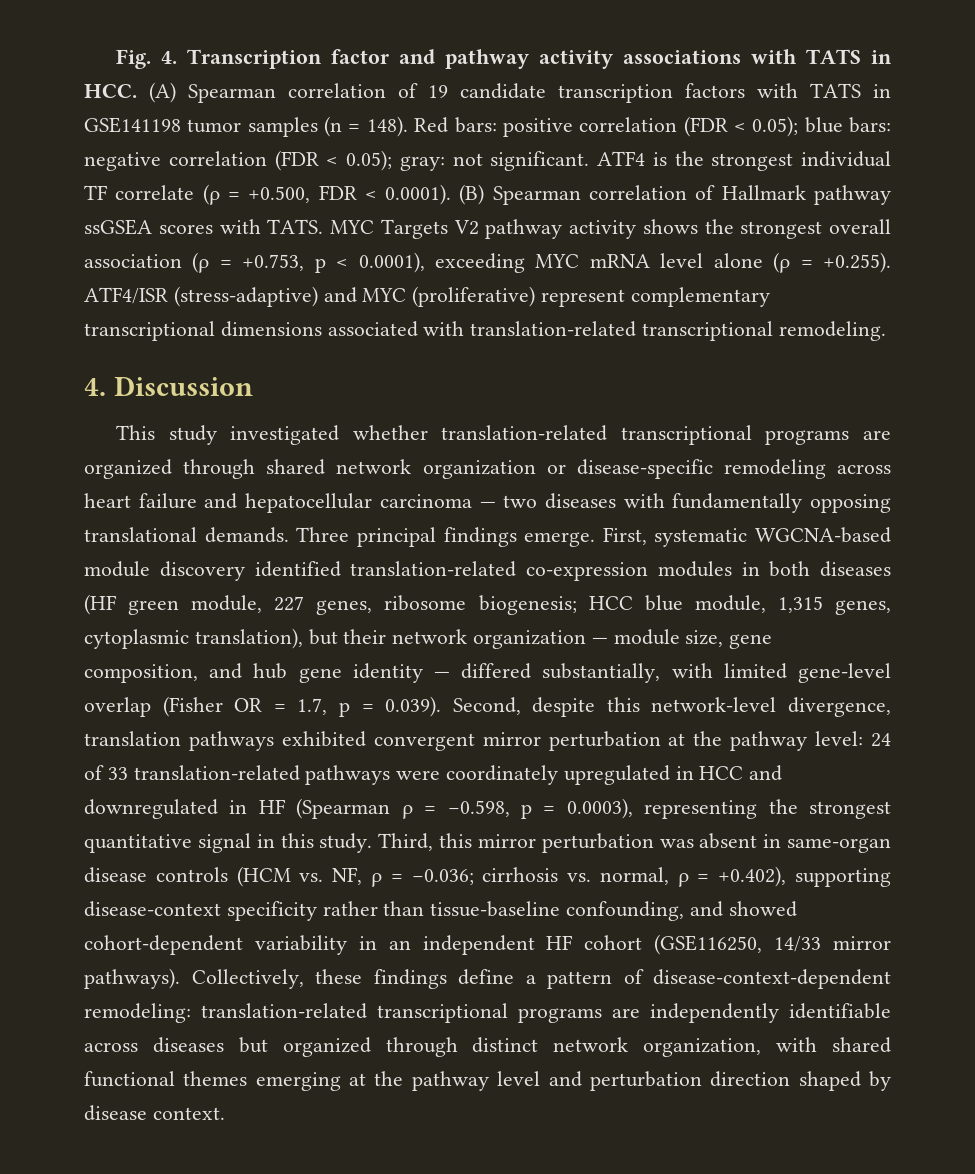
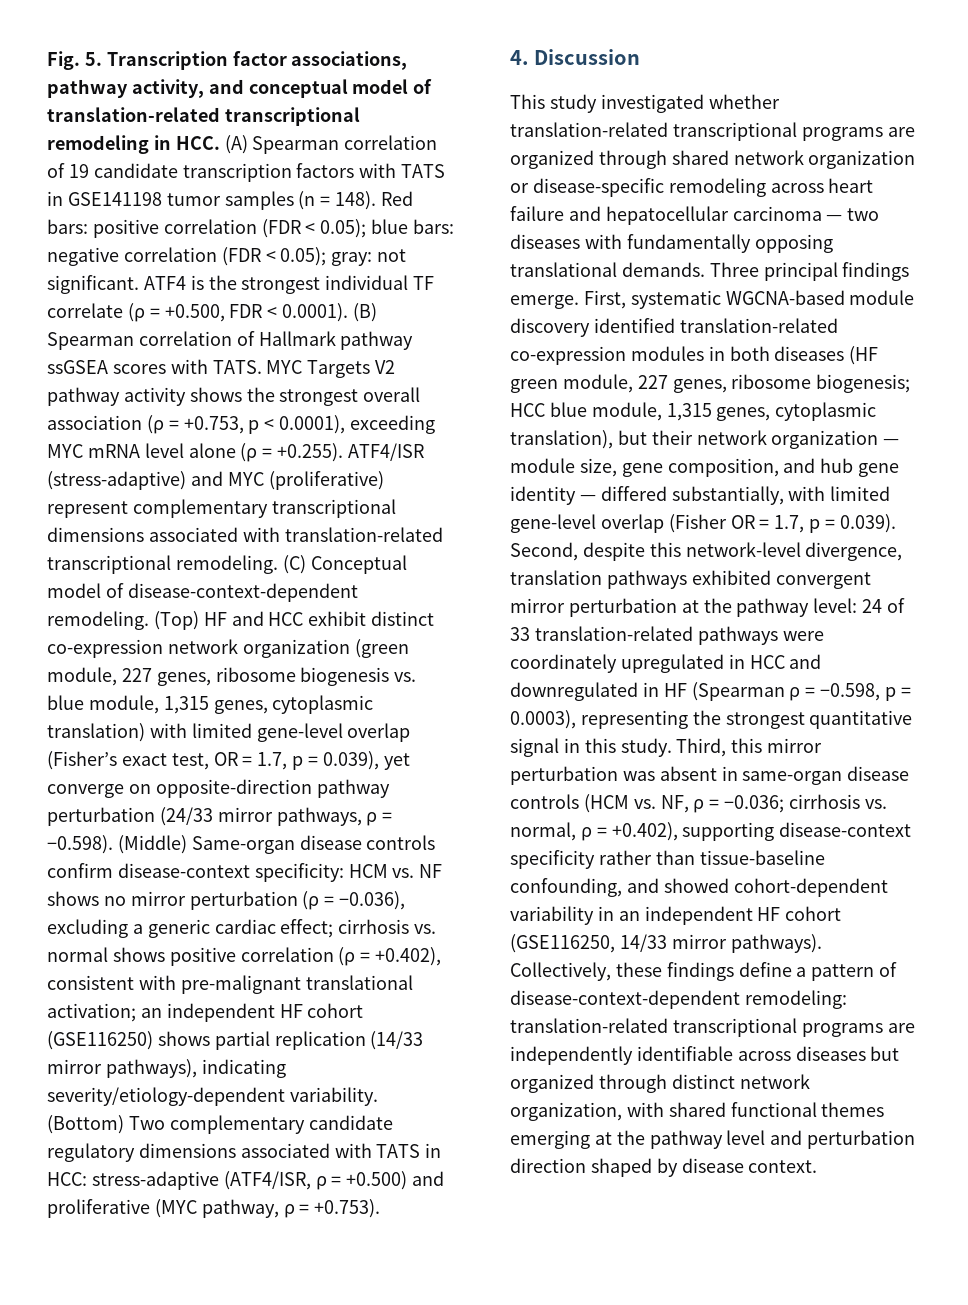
- Fig. 4. Transcription factor and pathway activity associations with TATS in HCC. (A) Spearman correlation of 19 candidate transcription factors with TATS in GSE141198 tumor samples (n = 148).
+ Fig. 5. Transcription factor associations, pathway activity, and conceptual model of translation-related transcriptional remodeling in HCC. (A) Spearman correlation of 19 candidate transcription factors with TATS in GSE141198 tumor samples (n = 148).
+ (C) Conceptual model of disease-context-dependent remodeling. (Top) HF and HCC exhibit distinct co-expression network organization (green module, 227 genes, ribosome biogenesis vs. blue module, 1,315 genes, cytoplasmic translation) with limited gene-level overlap (Fisher’s exact test, OR = 1.7, p = 0.039), yet converge on opposite-direction pathway perturbation (24/33 mirror pathways, ρ = −0.598). (Middle) Same-organ disease controls confirm disease-context specificity: HCM vs. NF shows no mirror perturbation (ρ = −0.036), excluding a generic cardiac effect; cirrhosis vs. normal shows positive correlation (ρ = +0.402), consistent with pre-malignant translational activation; an independent HF cohort (GSE116250) shows partial replication (14/33 mirror pathways), indicating severity/etiology-dependent variability. (Bottom) Two complementary candidate regulatory dimensions associated with TATS in HCC: stress-adaptive (ATF4/ISR, ρ = +0.500) and proliferative (MYC pathway, ρ = +0.753).

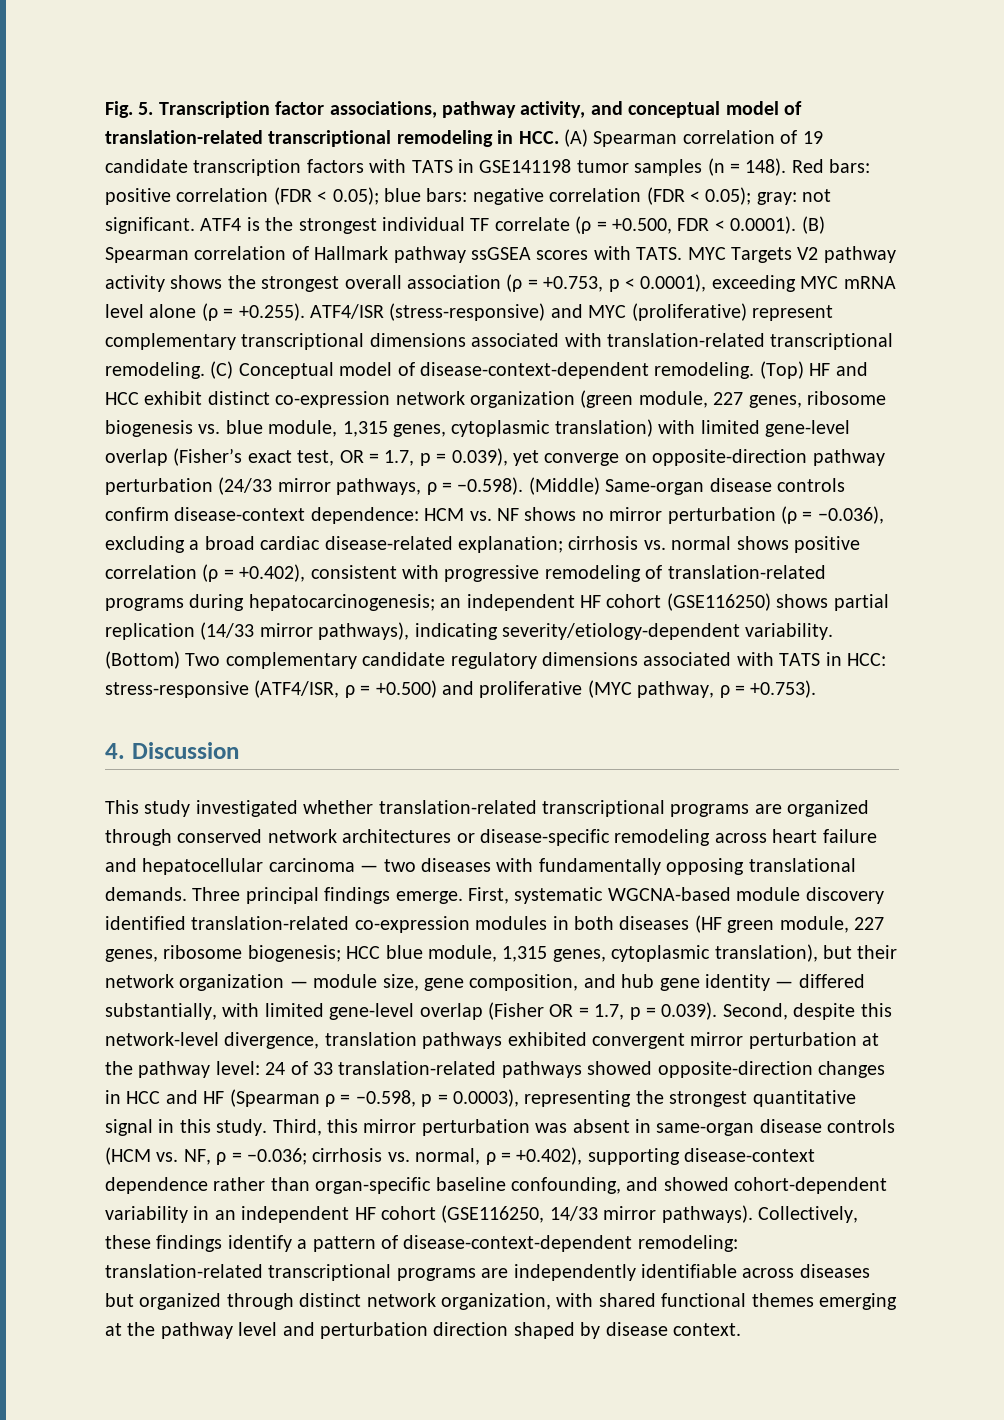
- MYC Targets V2 pathway activity shows the strongest overall association (ρ = +0.753, p < 0.0001), exceeding MYC mRNA level alone (ρ = +0.255). ATF4/ISR (stress-adaptive) and MYC (proliferative) represent complementary transcriptional dimensions associated with translation-related transcriptional remodeling.
+ MYC Targets V2 pathway activity shows the strongest overall association (ρ = +0.753, p < 0.0001), exceeding MYC mRNA level alone (ρ = +0.255). ATF4/ISR (stress-responsive) and MYC (proliferative) represent complementary transcriptional dimensions associated with translation-related transcriptional remodeling.
- (Top) HF and HCC exhibit distinct co-expression network organization (green module, 227 genes, ribosome biogenesis vs. blue module, 1,315 genes, cytoplasmic translation) with limited gene-level overlap (Fisher’s exact test, OR = 1.7, p = 0.039), yet converge on opposite-direction pathway perturbation (24/33 mirror pathways, ρ = −0.598). (Middle) Same-organ disease controls confirm disease-context specificity:
+ (Top) HF and HCC exhibit distinct co-expression network organization (green module, 227 genes, ribosome biogenesis vs. blue module, 1,315 genes, cytoplasmic translation) with limited gene-level overlap (Fisher’s exact test, OR = 1.7, p = 0.039), yet converge on opposite-direction pathway perturbation (24/33 mirror pathways, ρ = −0.598). (Middle) Same-organ disease controls confirm disease-context dependence:
- HCM vs. NF shows no mirror perturbation (ρ = −0.036), excluding a generic cardiac effect;
+ HCM vs. NF shows no mirror perturbation (ρ = −0.036), excluding a broad cardiac disease-related explanation;
- cirrhosis vs. normal shows positive correlation (ρ = +0.402), consistent with pre-malignant translational activation;
+ cirrhosis vs. normal shows positive correlation (ρ = +0.402), consistent with progressive remodeling of translation-related programs during hepatocarcinogenesis;
- (Bottom) Two complementary candidate regulatory dimensions associated with TATS in HCC: stress-adaptive (ATF4/ISR, ρ = +0.500) and proliferative (MYC pathway, ρ = +0.753).
+ (Bottom) Two complementary candidate regulatory dimensions associated with TATS in HCC: stress-responsive (ATF4/ISR, ρ = +0.500) and proliferative (MYC pathway, ρ = +0.753).
- This study investigated whether translation-related transcriptional programs are organized through shared network organization or disease-specific remodeling across heart failure and hepatocellular carcinoma — two diseases with fundamentally opposing translational demands.
+ This study investigated whether translation-related transcriptional programs are organized through conserved network architectures or disease-specific remodeling across heart failure and hepatocellular carcinoma — two diseases with fundamentally opposing translational demands.
- 24 of 33 translation-related pathways were coordinately upregulated in HCC and downregulated in HF (Spearman ρ = −0.598, p = 0.0003), representing the strongest quantitative signal in this study.
+ 24 of 33 translation-related pathways showed opposite-direction changes in HCC and HF (Spearman ρ = −0.598, p = 0.0003), representing the strongest quantitative signal in this study.
- Third, this mirror perturbation was absent in same-organ disease controls (HCM vs. NF, ρ = −0.036; cirrhosis vs. normal, ρ = +0.402), supporting disease-context specificity rather than tissue-baseline confounding, and showed cohort-dependent variability in an independent HF cohort (GSE116250, 14/33 mirror pathways).
+ Third, this mirror perturbation was absent in same-organ disease controls (HCM vs. NF, ρ = −0.036; cirrhosis vs. normal, ρ = +0.402), supporting disease-context dependence rather than organ-specific baseline confounding, and showed cohort-dependent variability in an independent HF cohort (GSE116250, 14/33 mirror pathways).
- Collectively, these findings define a pattern of disease-context-dependent remodeling: translation-related transcriptional programs are independently identifiable across diseases but organized through distinct network organization, with shared functional themes emerging at the pathway level and perturbation direction shaped by disease context.
+ Collectively, these findings identify a pattern of disease-context-dependent remodeling: translation-related transcriptional programs are independently identifiable across diseases but organized through distinct network organization, with shared functional themes emerging at the pathway level and perturbation direction shaped by disease context.

